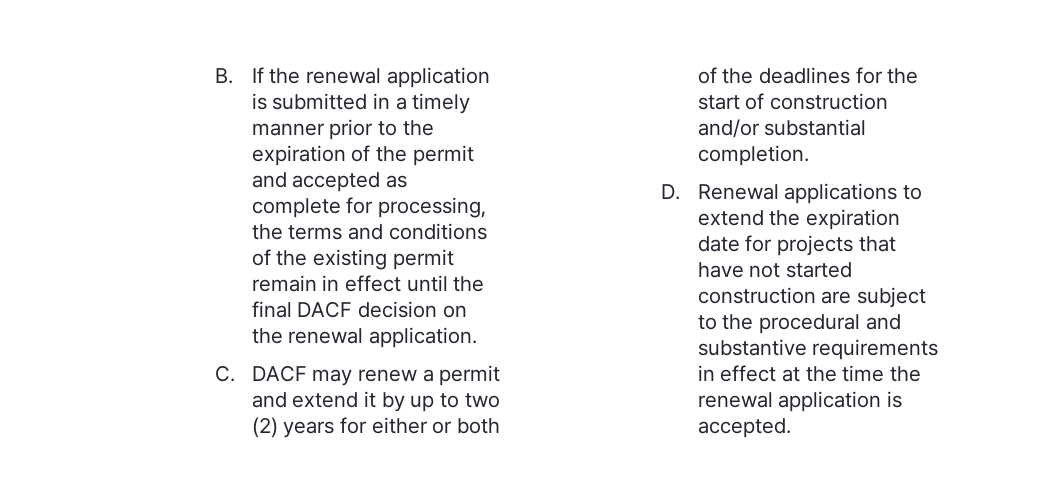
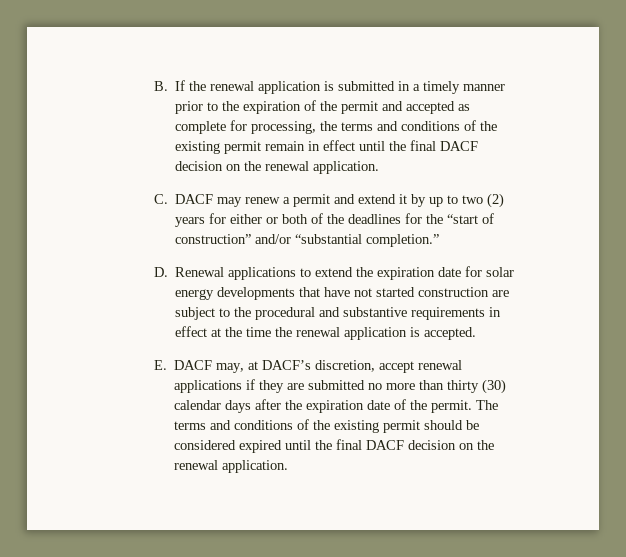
- C. DACF may renew a permit and extend it by up to two (2) years for either or both of the deadlines for the start of construction and/or substantial completion.
+ C. DACF may renew a permit and extend it by up to two (2) years for either or both of the deadlines for the “start of construction” and/or “substantial completion.”
- D. Renewal applications to extend the expiration date for projects that have not started construction are subject to the procedural and substantive requirements in effect at the time the renewal application is accepted.
+ D. Renewal applications to extend the expiration date for solar energy developments that have not started construction are subject to the procedural and substantive requirements in effect at the time the renewal application is accepted.
+ E. DACF may, at DACF’s discretion, accept renewal applications if they are submitted no more than thirty (30) calendar days after the expiration date of the permit. The terms and conditions of the existing permit should be considered expired until the final DACF decision on the renewal application.

